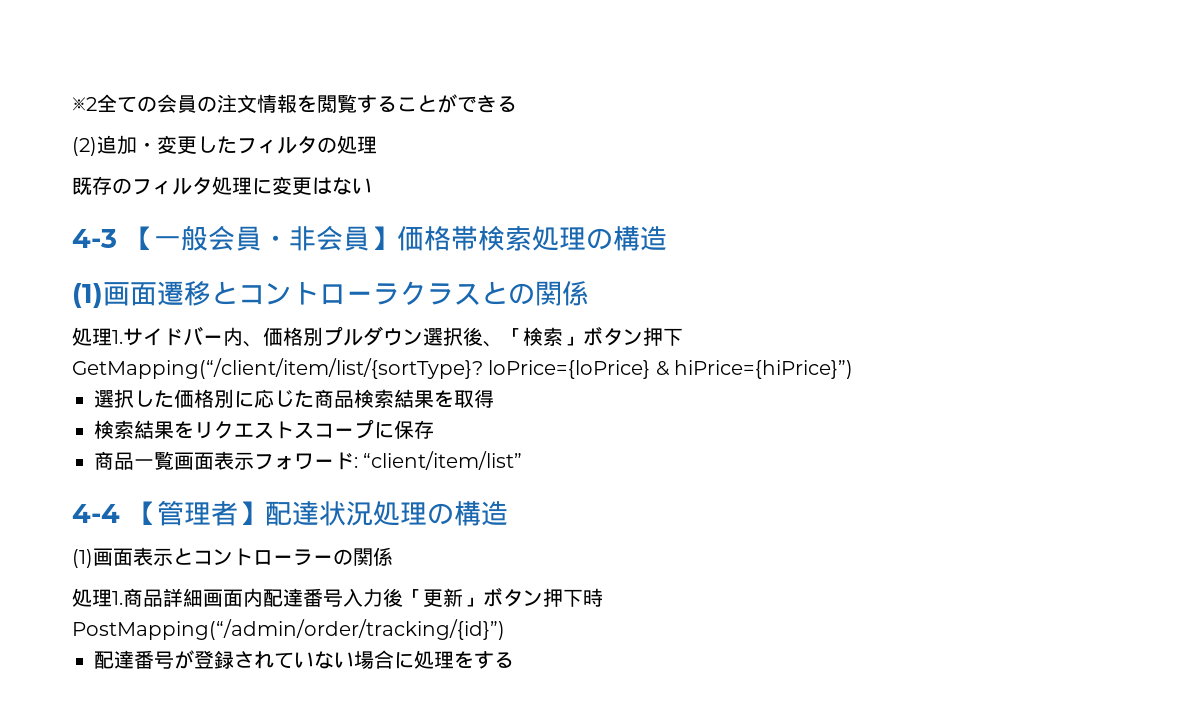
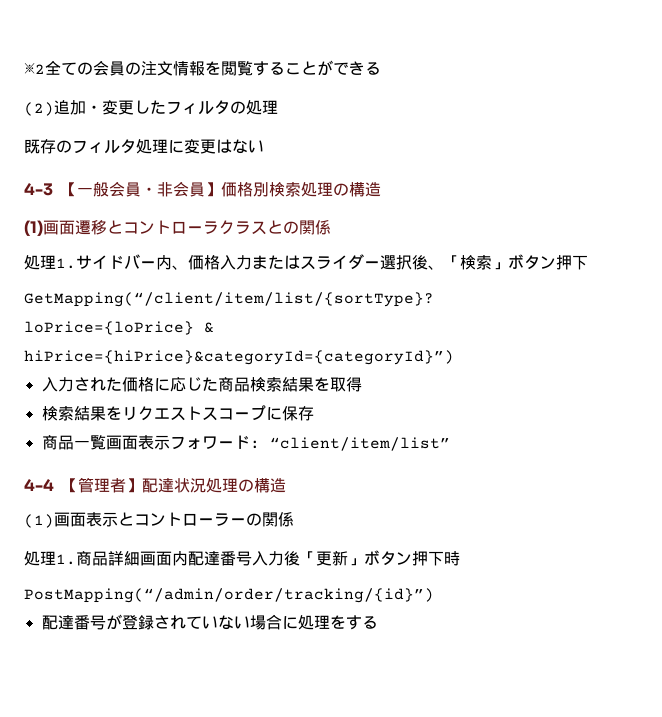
- 4-3【一般会員・非会員】価格帯検索処理の構造
+ 4-3【一般会員・非会員】価格別検索処理の構造
- 処理1.サイドバー内、価格別プルダウン選択後、「検索」ボタン押下
+ 処理1.サイドバー内、価格入力またはスライダー選択後、「検索」ボタン押下
- GetMapping(“/client/item/list/{sortType}? loPrice={loPrice} & hiPrice={hiPrice}”)
- 選択した価格別に応じた商品検索結果を取得
+ GetMapping(“/client/item/list/{sortType}?
+ loPrice={loPrice} & hiPrice={hiPrice}&categoryId={categoryId}”)
+ 入力された価格に応じた商品検索結果を取得

